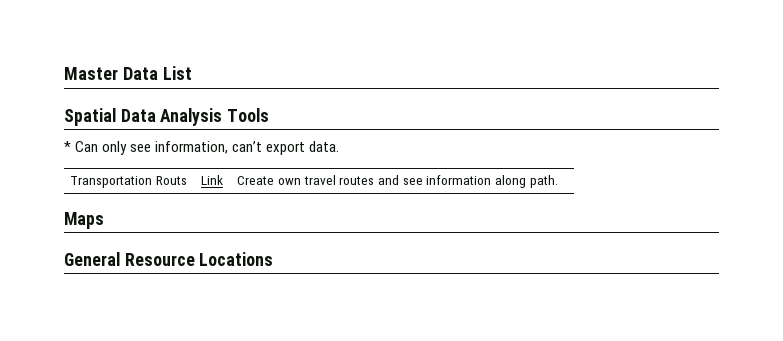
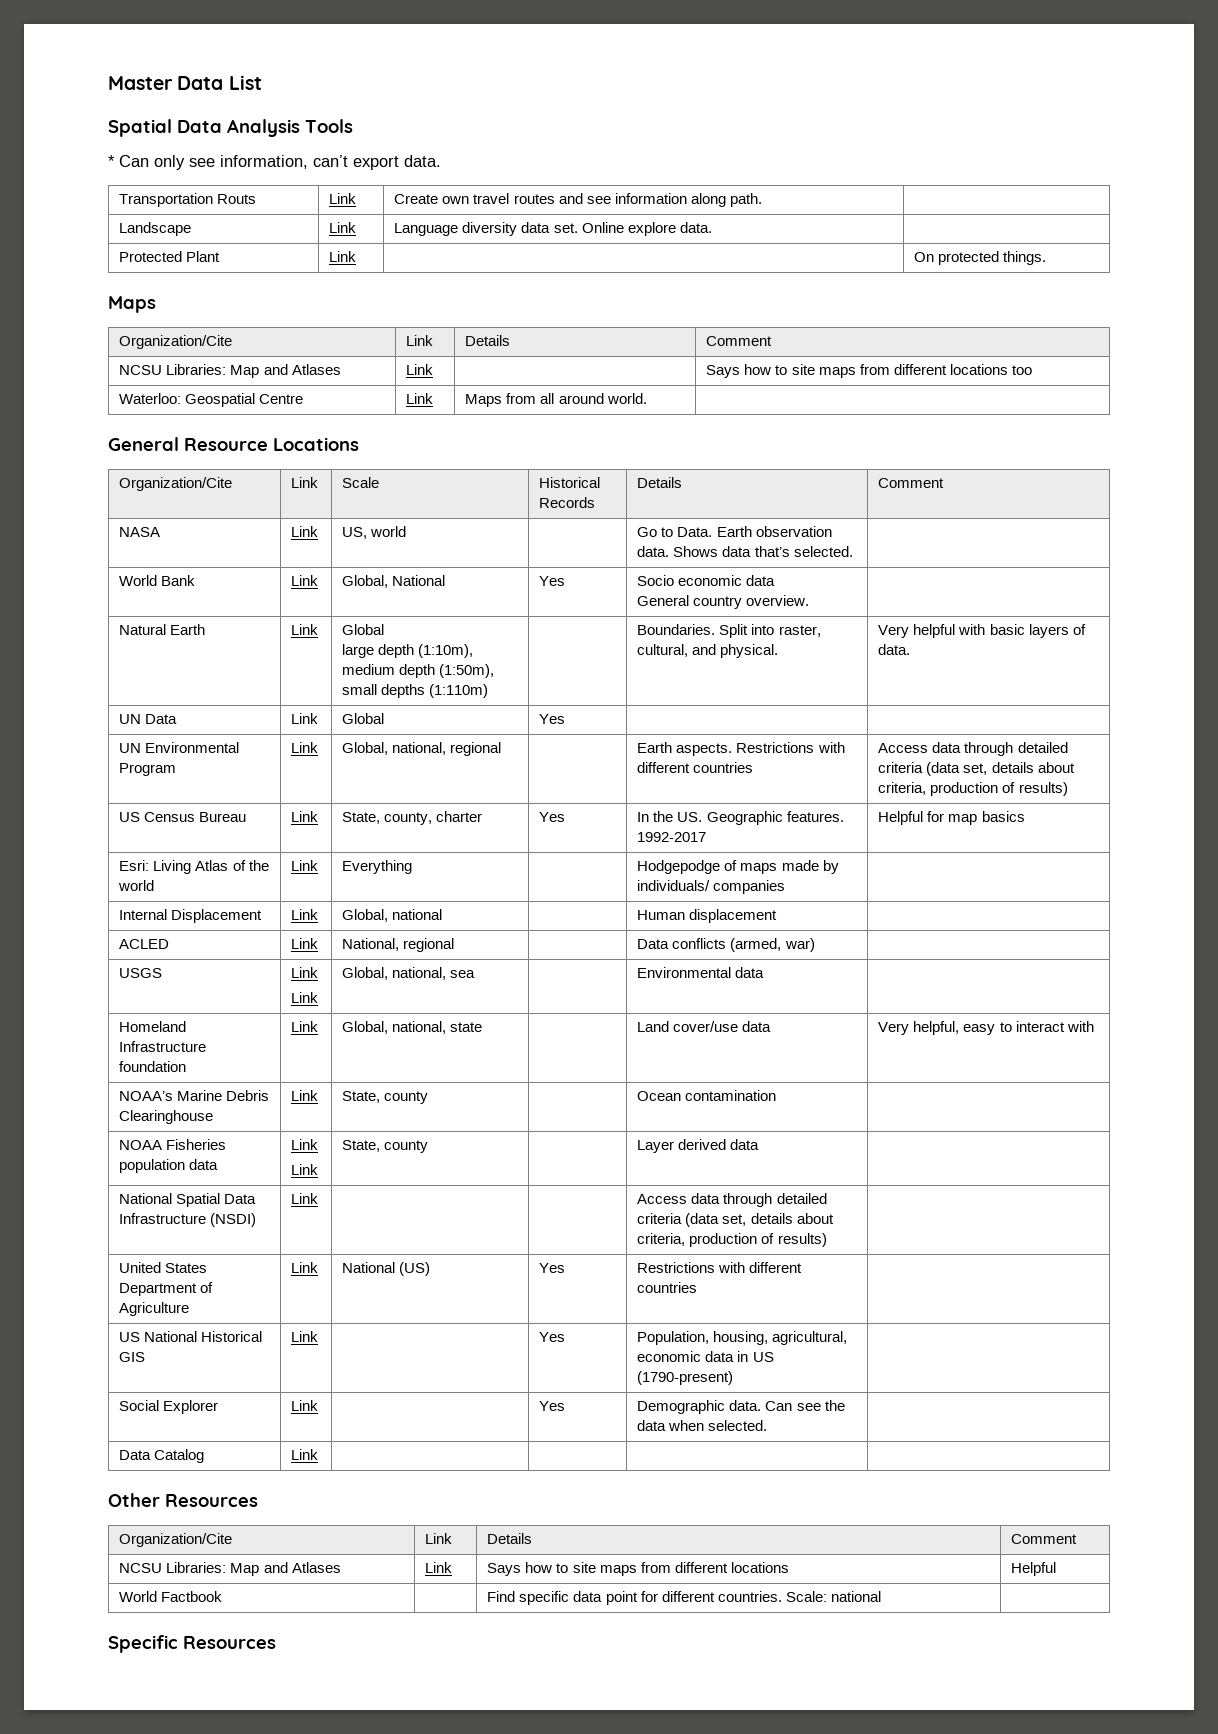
- Transportation Routs | Link | Create own travel routes and see information along path.
+ Transportation Routs | Link | Create own travel routes and see information along path. |
+ Landscape | Link | Language diversity data set. Online explore data. |
+ Protected Plant | Link | | On protected things.
  Maps
+ Organization/Cite | Link | Details | Comment
+ NCSU Libraries: Map and Atlases | Link | | Says how to site maps from different locations too
+ Waterloo: Geospatial Centre | Link | Maps from all around world. |
  General Resource Locations
+ Organization/Cite | Link | Scale | Historical Records | Details | Comment
+ NASA | Link | US, world | | Go to Data. Earth observation data. Shows data that’s selected. |
+ World Bank | Link | Global, National | Yes | Socio economic data
+ General country overview. |
+ Natural Earth | Link | Global
+ large depth (1:10m), medium depth (1:50m), small depths (1:110m) | | Boundaries. Split into raster, cultural, and physical. | Very helpful with basic layers of data.
+ UN Data | Link | Global | Yes | |
+ UN Environmental Program | Link | Global, national, regional | | Earth aspects. Restrictions with different countries | Access data through detailed criteria (data set, details about criteria, production of results)
+ US Census Bureau | Link | State, county, charter | Yes | In the US. Geographic features. 1992-2017 | Helpful for map basics
+ Esri: Living Atlas of the world | Link | Everything | | Hodgepodge of maps made by individuals/ companies |
+ Internal Displacement | Link | Global, national | | Human displacement |
+ ACLED | Link | National, regional | | Data conflicts (armed, war) |
+ USGS | Link
+ Link | Global, national, sea | | Environmental data |
+ Homeland Infrastructure foundation | Link | Global, national, state | | Land cover/use data | Very helpful, easy to interact with
+ NOAA’s Marine Debris Clearinghouse | Link | State, county | | Ocean contamination |
+ NOAA Fisheries population data | Link
+ Link | State, county | | Layer derived data |
+ National Spatial Data Infrastructure (NSDI) | Link | | | Access data through detailed criteria (data set, details about criteria, production of results) |
+ United States Department of Agriculture | Link | National (US) | Yes | Restrictions with different countries |
+ US National Historical GIS | Link | | Yes | Population, housing, agricultural, economic data in US (1790-present) |
+ Social Explorer | Link | | Yes | Demographic data. Can see the data when selected. |
+ Data Catalog | Link | | | |
+ Other Resources
+ Organization/Cite | Link | Details | Comment
+ NCSU Libraries: Map and Atlases | Link | Says how to site maps from different locations | Helpful
+ World Factbook | | Find specific data point for different countries. Scale: national |
+ Specific Resources

